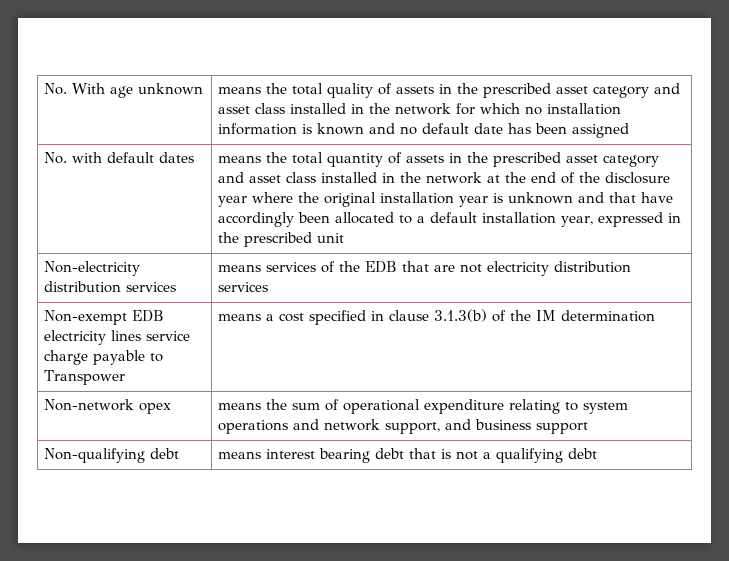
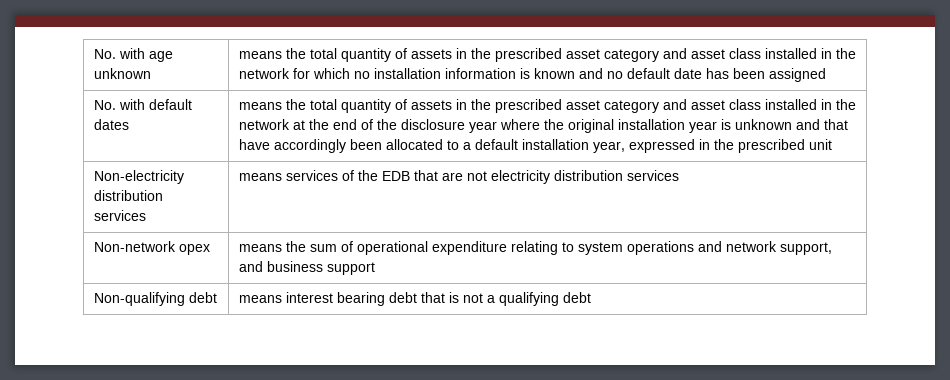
- No. With age unknown | means the total quality of assets in the prescribed asset category and asset class installed in the network for which no installation information is known and no default date has been assigned
+ No. with age unknown | means the total quantity of assets in the prescribed asset category and asset class installed in the network for which no installation information is known and no default date has been assigned
- Non-exempt EDB electricity lines service charge payable to Transpower | means a cost specified in clause 3.1.3(b) of the IM determination

